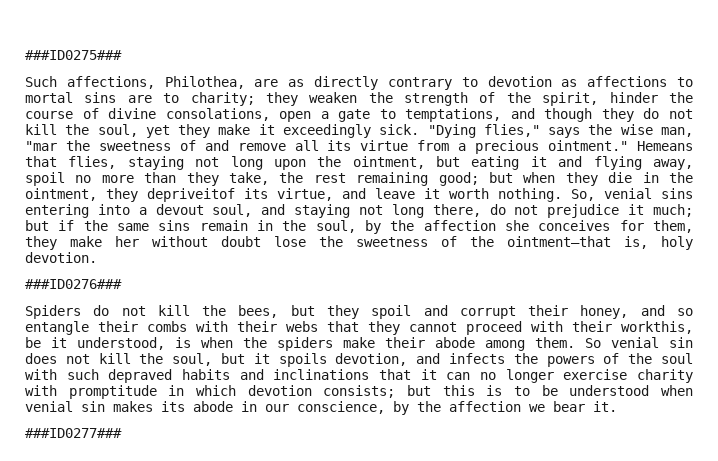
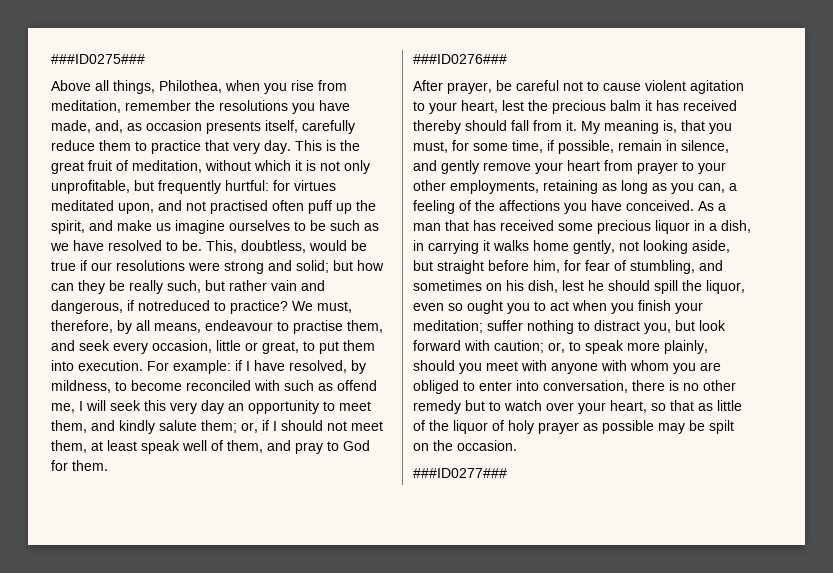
- Such affections, Philothea, are as directly contrary to devotion as affections to mortal sins are to charity; they weaken the strength of the spirit, hinder the course of divine consolations, open a gate to temptations, and though they do not kill the soul, yet they make it exceedingly sick. "Dying flies," says the wise man, "mar the sweetness of and remove all its virtue from a precious ointment." Hemeans that flies, staying not long upon the ointment, but eating it and flying away, spoil no more than they take, the rest remaining good; but when they die in the ointment, they depriveitof its virtue, and leave it worth nothing. So, venial sins entering into a devout soul, and staying not long there, do not prejudice it much; but if the same sins remain in the soul, by the affection she conceives for them, they make her without doubt lose the sweetness of the ointment—that is, holy devotion.
+ Above all things, Philothea, when you rise from meditation, remember the resolutions you have made, and, as occasion presents itself, carefully reduce them to practice that very day. This is the great fruit of meditation, without which it is not only unprofitable, but frequently hurtful: for virtues meditated upon, and not practised often puff up the spirit, and make us imagine ourselves to be such as we have resolved to be. This, doubtless, would be true if our resolutions were strong and solid; but how can they be really such, but rather vain and dangerous, if notreduced to practice? We must, therefore, by all means, endeavour to practise them, and seek every occasion, little or great, to put them into execution. For example: if I have resolved, by mildness, to become reconciled with such as offend me, I will seek this very day an opportunity to meet them, and kindly salute them; or, if I should not meet them, at least speak well of them, and pray to God for them.
  ###ID0276###
- Spiders do not kill the bees, but they spoil and corrupt their honey, and so entangle their combs with their webs that they cannot proceed with their workthis, be it understood, is when the spiders make their abode among them. So venial sin does not kill the soul, but it spoils devotion, and infects the powers of the soul with such depraved habits and inclinations that it can no longer exercise charity with promptitude in which devotion consists; but this is to be understood when venial sin makes its abode in our conscience, by the affection we bear it.
+ After prayer, be careful not to cause violent agitation to your heart, lest the precious balm it has received thereby should fall from it. My meaning is, that you must, for some time, if possible, remain in silence, and gently remove your heart from prayer to your other employments, retaining as long as you can, a feeling of the affections you have conceived. As a man that has received some precious liquor in a dish, in carrying it walks home gently, not looking aside, but straight before him, for fear of stumbling, and sometimes on his dish, lest he should spill the liquor, even so ought you to act when you finish your meditation; suffer nothing to distract you, but look forward with caution; or, to speak more plainly, should you meet with anyone with whom you are obliged to enter into conversation, there is no other remedy but to watch over your heart, so that as little of the liquor of holy prayer as possible may be spilt on the occasion.

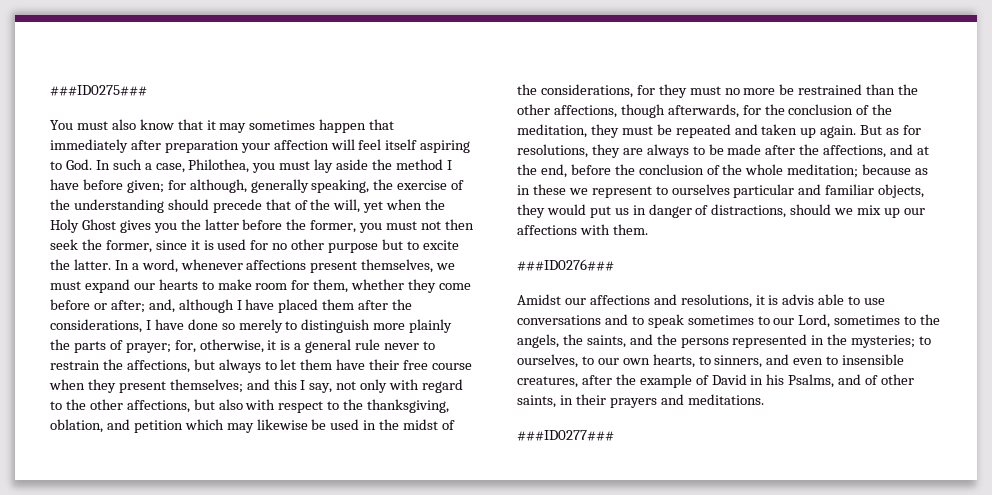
- Above all things, Philothea, when you rise from meditation, remember the resolutions you have made, and, as occasion presents itself, carefully reduce them to practice that very day. This is the great fruit of meditation, without which it is not only unprofitable, but frequently hurtful: for virtues meditated upon, and not practised often puff up the spirit, and make us imagine ourselves to be such as we have resolved to be. This, doubtless, would be true if our resolutions were strong and solid; but how can they be really such, but rather vain and dangerous, if notreduced to practice? We must, therefore, by all means, endeavour to practise them, and seek every occasion, little or great, to put them into execution. For example: if I have resolved, by mildness, to become reconciled with such as offend me, I will seek this very day an opportunity to meet them, and kindly salute them; or, if I should not meet them, at least speak well of them, and pray to God for them.
+ You must also know that it may sometimes happen that immediately after preparation your affection will feel itself aspiring to God. In such a case, Philothea, you must lay aside the method I have before given; for although, generally speaking, the exercise of the understanding should precede that of the will, yet when the Holy Ghost gives you the latter before the former, you must not then seek the former, since it is used for no other purpose but to excite the latter. In a word, whenever affections present themselves, we must expand our hearts to make room for them, whether they come before or after; and, although I have placed them after the considerations, I have done so merely to distinguish more plainly the parts of prayer; for, otherwise, it is a general rule never to restrain the affections, but always to let them have their free course when they present themselves; and this I say, not only with regard to the other affections, but also with respect to the thanksgiving, oblation, and petition which may likewise be used in the midst of the considerations, for they must no more be restrained than the other affections, though afterwards, for the conclusion of the meditation, they must be repeated and taken up again. But as for resolutions, they are always to be made after the affections, and at the end, before the conclusion of the whole meditation; because as in these we represent to ourselves particular and familiar objects, they would put us in danger of distractions, should we mix up our affections with them.
  ###ID0276###
- After prayer, be careful not to cause violent agitation to your heart, lest the precious balm it has received thereby should fall from it. My meaning is, that you must, for some time, if possible, remain in silence, and gently remove your heart from prayer to your other employments, retaining as long as you can, a feeling of the affections you have conceived. As a man that has received some precious liquor in a dish, in carrying it walks home gently, not looking aside, but straight before him, for fear of stumbling, and sometimes on his dish, lest he should spill the liquor, even so ought you to act when you finish your meditation; suffer nothing to distract you, but look forward with caution; or, to speak more plainly, should you meet with anyone with whom you are obliged to enter into conversation, there is no other remedy but to watch over your heart, so that as little of the liquor of holy prayer as possible may be spilt on the occasion.
+ Amidst our affections and resolutions, it is advis able to use conversations and to speak sometimes to our Lord, sometimes to the angels, the saints, and the persons represented in the mysteries; to ourselves, to our own hearts, to sinners, and even to insensible creatures, after the example of David in his Psalms, and of other saints, in their prayers and meditations.

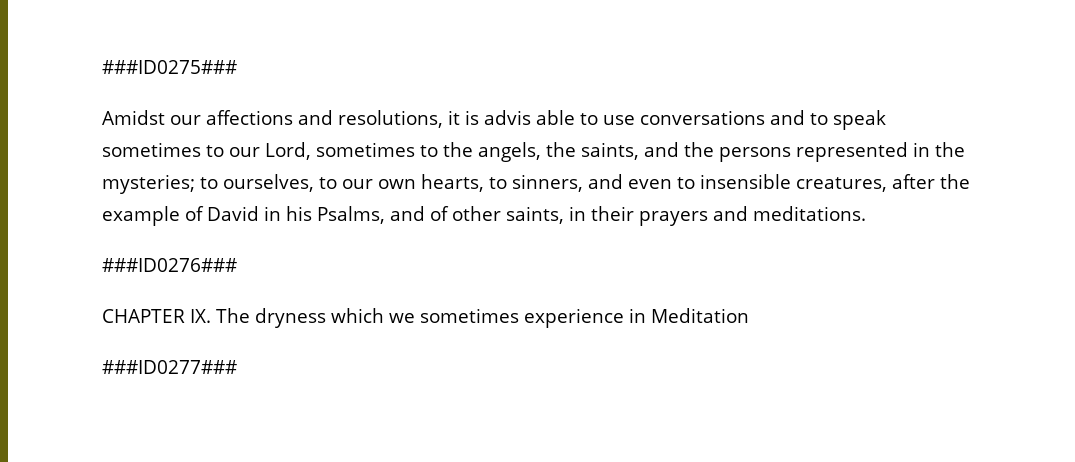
- You must also know that it may sometimes happen that immediately after preparation your affection will feel itself aspiring to God. In such a case, Philothea, you must lay aside the method I have before given; for although, generally speaking, the exercise of the understanding should precede that of the will, yet when the Holy Ghost gives you the latter before the former, you must not then seek the former, since it is used for no other purpose but to excite the latter. In a word, whenever affections present themselves, we must expand our hearts to make room for them, whether they come before or after; and, although I have placed them after the considerations, I have done so merely to distinguish more plainly the parts of prayer; for, otherwise, it is a general rule never to restrain the affections, but always to let them have their free course when they present themselves; and this I say, not only with regard to the other affections, but also with respect to the thanksgiving, oblation, and petition which may likewise be used in the midst of the considerations, for they must no more be restrained than the other affections, though afterwards, for the conclusion of the meditation, they must be repeated and taken up again. But as for resolutions, they are always to be made after the affections, and at the end, before the conclusion of the whole meditation; because as in these we represent to ourselves particular and familiar objects, they would put us in danger of distractions, should we mix up our affections with them.
- ###ID0276###
+ ###ID0276###
+ CHAPTER IX. The dryness which we sometimes experience in Meditation

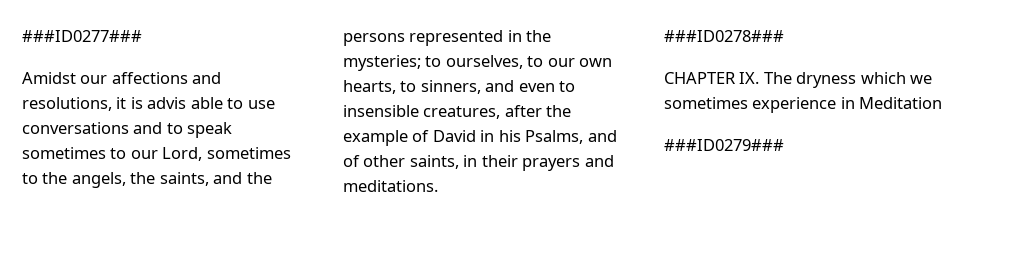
- ###ID0275###
+ ###ID0277###
- ###ID0276###
+ ###ID0278###
- ###ID0277###
+ ###ID0279###

